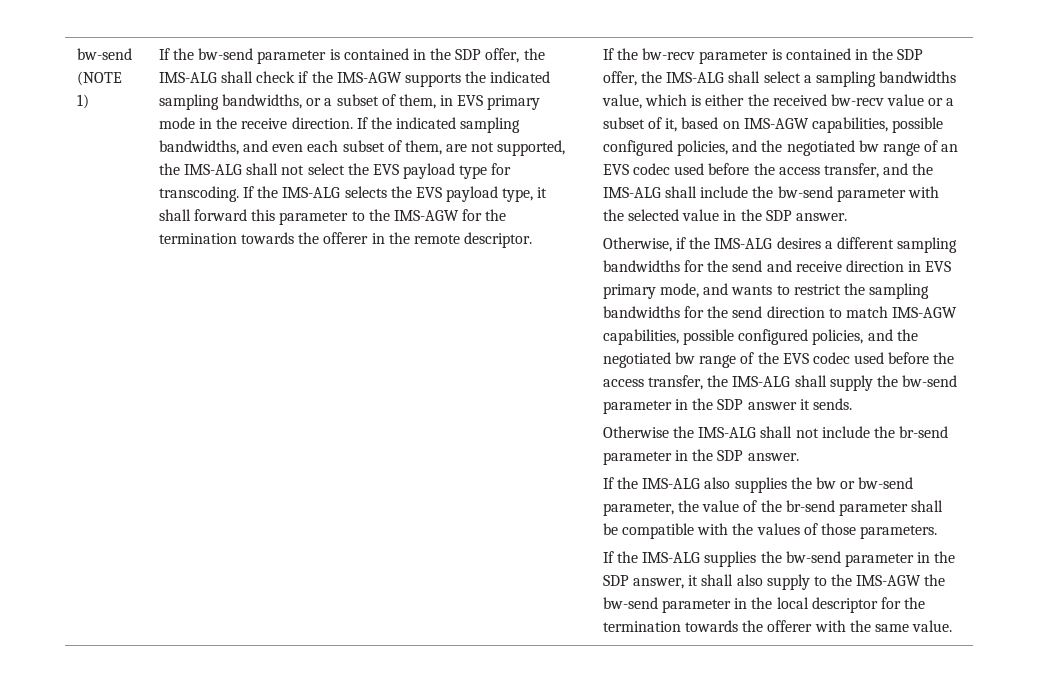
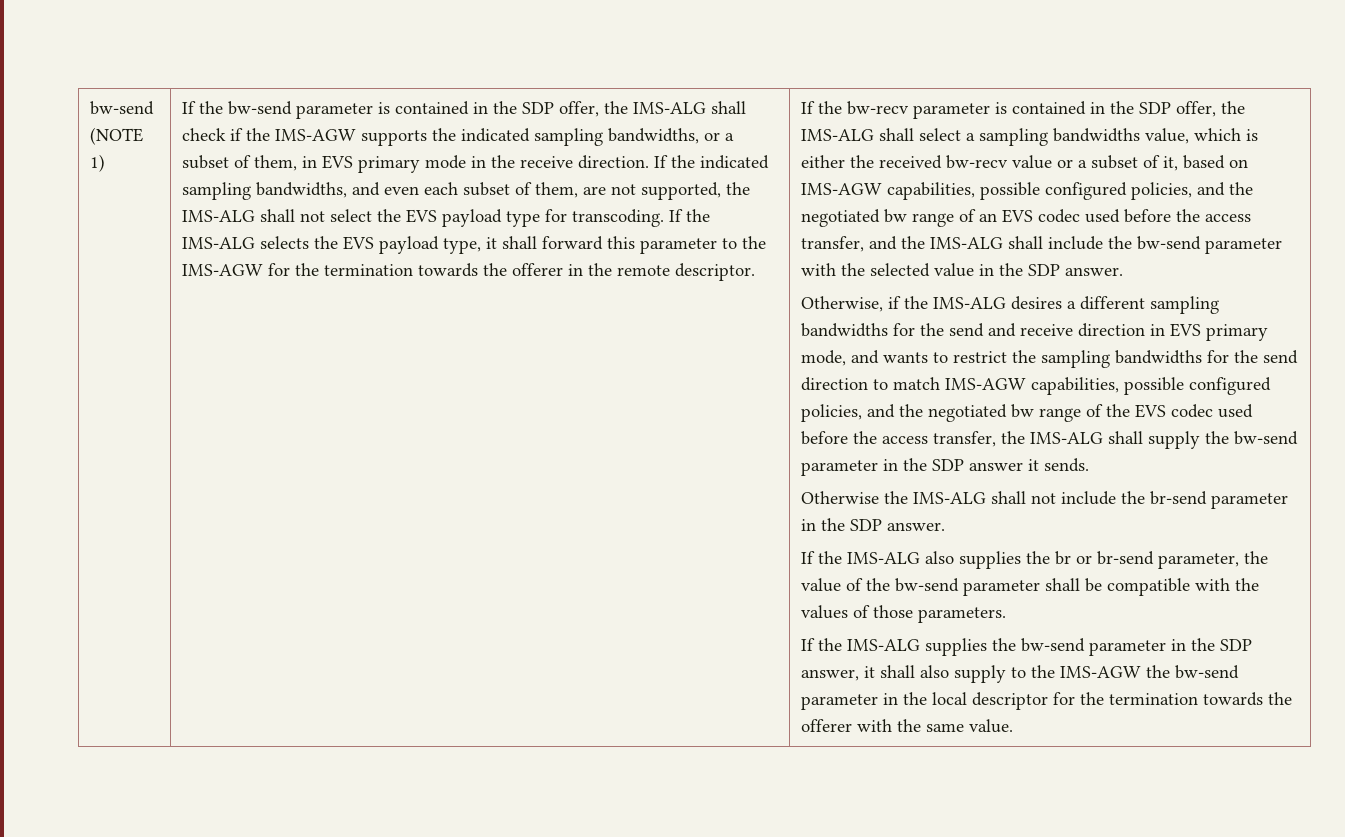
- If the IMS-ALG also supplies the bw or bw-send parameter, the value of the br-send parameter shall be compatible with the values of those parameters.
+ If the IMS-ALG also supplies the br or br-send parameter, the value of the bw-send parameter shall be compatible with the values of those parameters.

